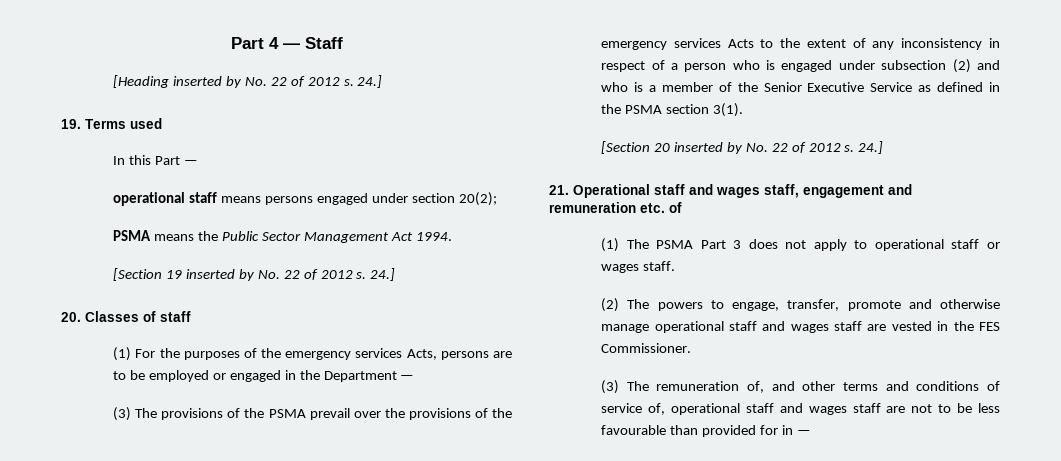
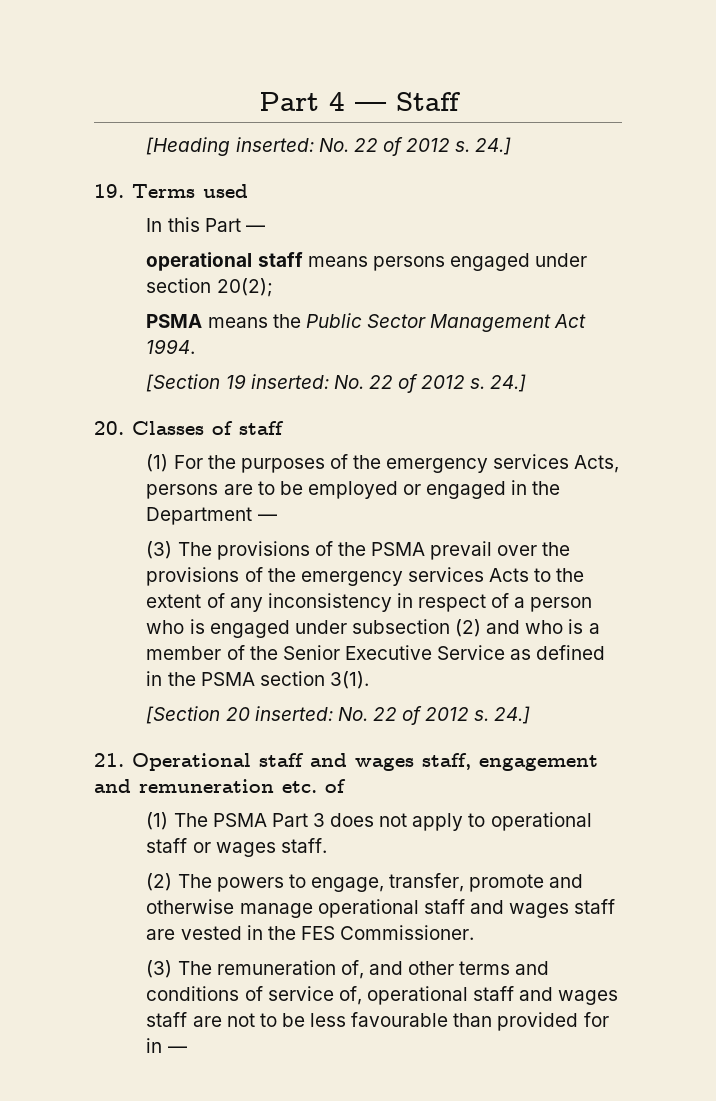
- [Heading inserted by No. 22 of 2012 s.
+ [Heading inserted: No. 22 of 2012 s.
- [Section 19 inserted by No. 22 of 2012 s.
+ [Section 19 inserted: No. 22 of 2012 s.
- [Section 20 inserted by No. 22 of 2012 s.
+ [Section 20 inserted: No. 22 of 2012 s.

